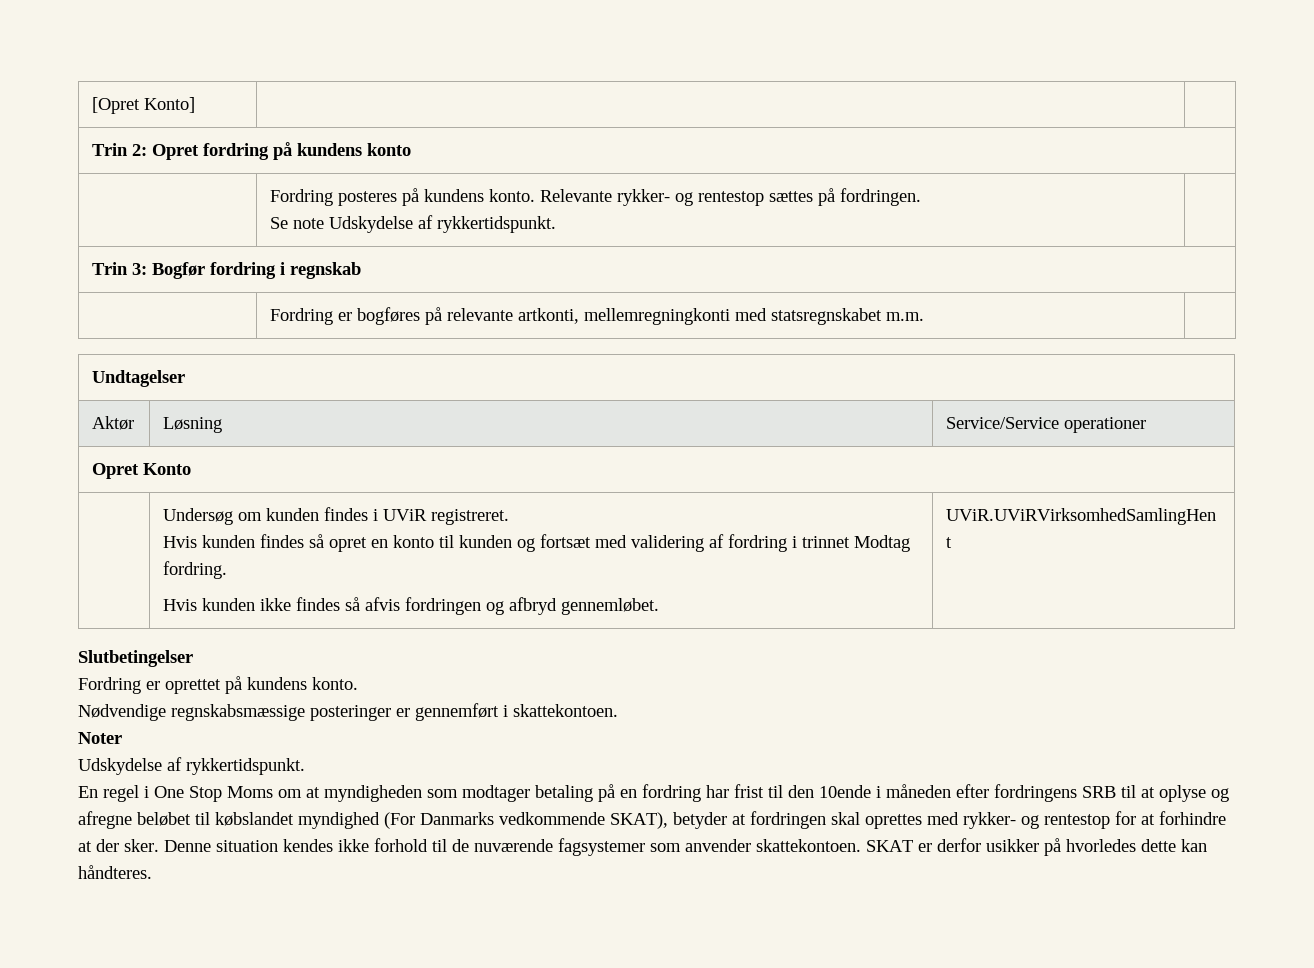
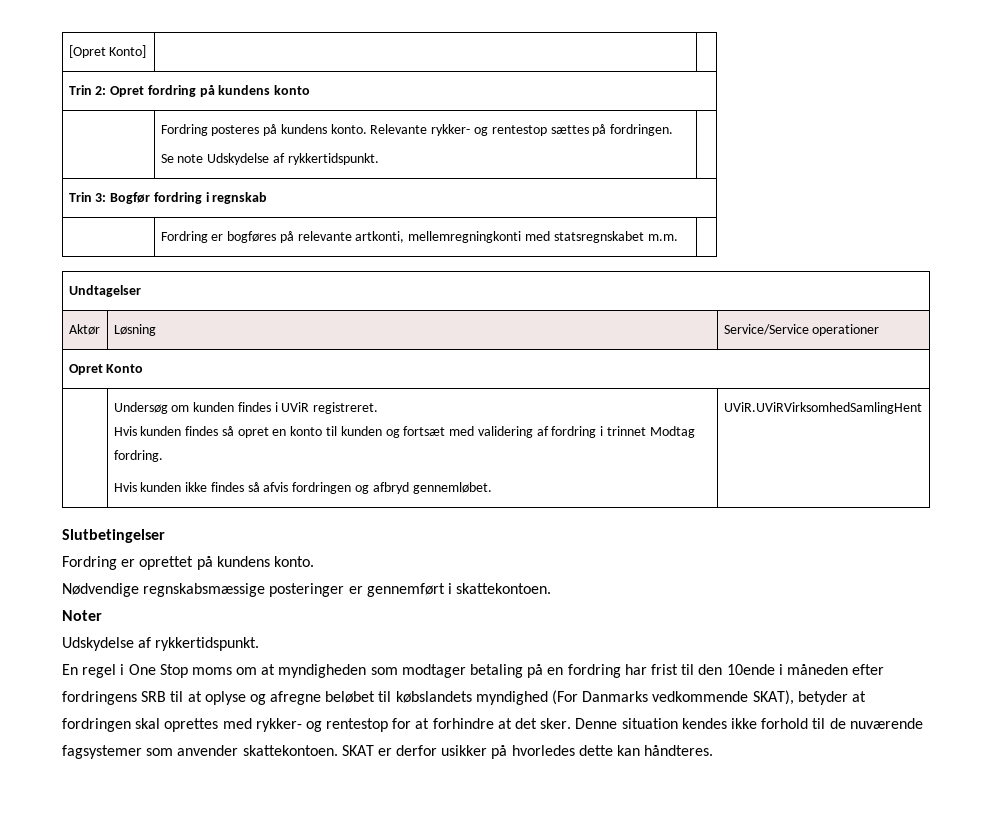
- En regel i One Stop Moms om at myndigheden som modtager betaling på en fordring har frist til den 10ende i måneden efter fordringens SRB til at oplyse og afregne beløbet til købslandet myndighed (For Danmarks vedkommende SKAT), betyder at fordringen skal oprettes med rykker- og rentestop for at forhindre at der sker.
+ En regel i One Stop moms om at myndigheden som modtager betaling på en fordring har frist til den 10ende i måneden efter fordringens SRB til at oplyse og afregne beløbet til købslandets myndighed (For Danmarks vedkommende SKAT), betyder at fordringen skal oprettes med rykker- og rentestop for at forhindre at det sker.

